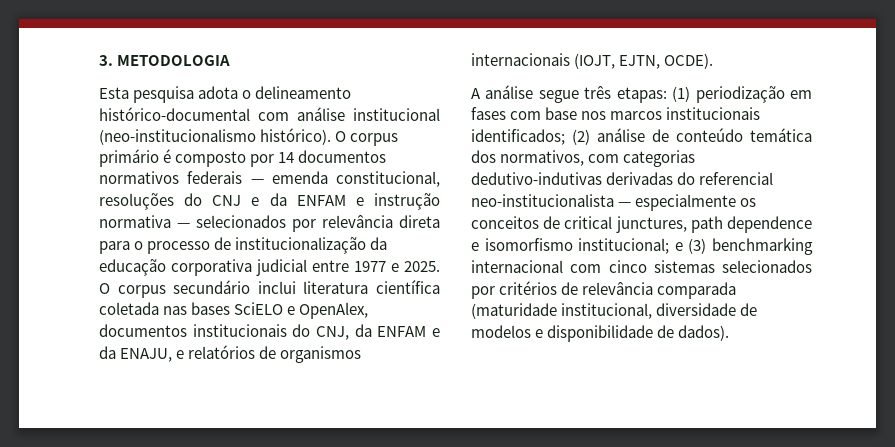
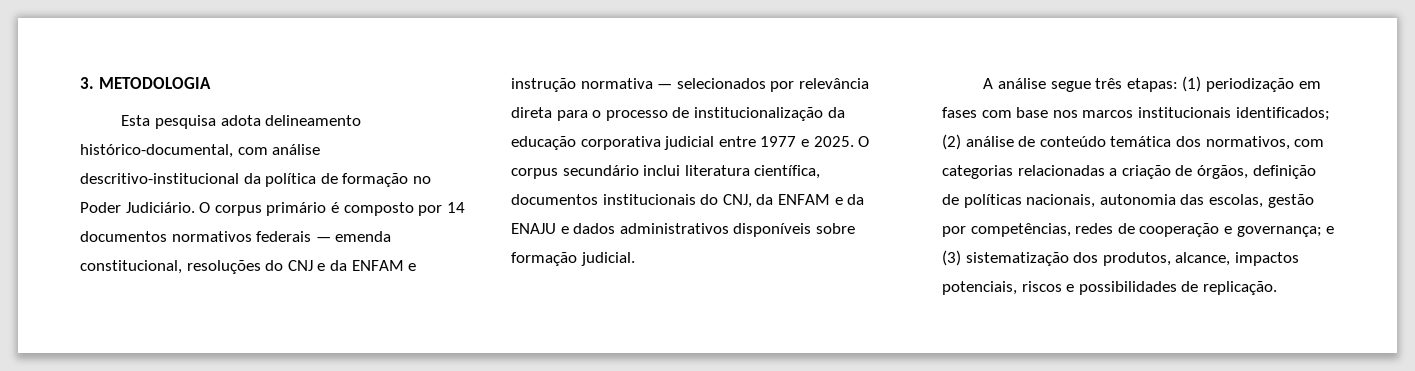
- Esta pesquisa adota o delineamento histórico-documental com análise institucional (neo-institucionalismo histórico).
+ Esta pesquisa adota delineamento histórico-documental, com análise descritivo-institucional da política de formação no Poder Judiciário.
- O corpus secundário inclui literatura científica coletada nas bases SciELO e OpenAlex, documentos institucionais do CNJ, da ENFAM e da ENAJU, e relatórios de organismos internacionais (IOJT, EJTN, OCDE).
+ O corpus secundário inclui literatura científica, documentos institucionais do CNJ, da ENFAM e da ENAJU e dados administrativos disponíveis sobre formação judicial.
- A análise segue três etapas: (1) periodização em fases com base nos marcos institucionais identificados; (2) análise de conteúdo temática dos normativos, com categorias dedutivo-indutivas derivadas do referencial neo-institucionalista — especialmente os conceitos de critical junctures, path dependence e isomorfismo institucional; e (3) benchmarking internacional com cinco sistemas selecionados por critérios de relevância comparada (maturidade institucional, diversidade de modelos e disponibilidade de dados).
+ A análise segue três etapas: (1) periodização em fases com base nos marcos institucionais identificados; (2) análise de conteúdo temática dos normativos, com categorias relacionadas a criação de órgãos, definição de políticas nacionais, autonomia das escolas, gestão por competências, redes de cooperação e governança; e (3) sistematização dos produtos, alcance, impactos potenciais, riscos e possibilidades de replicação.

